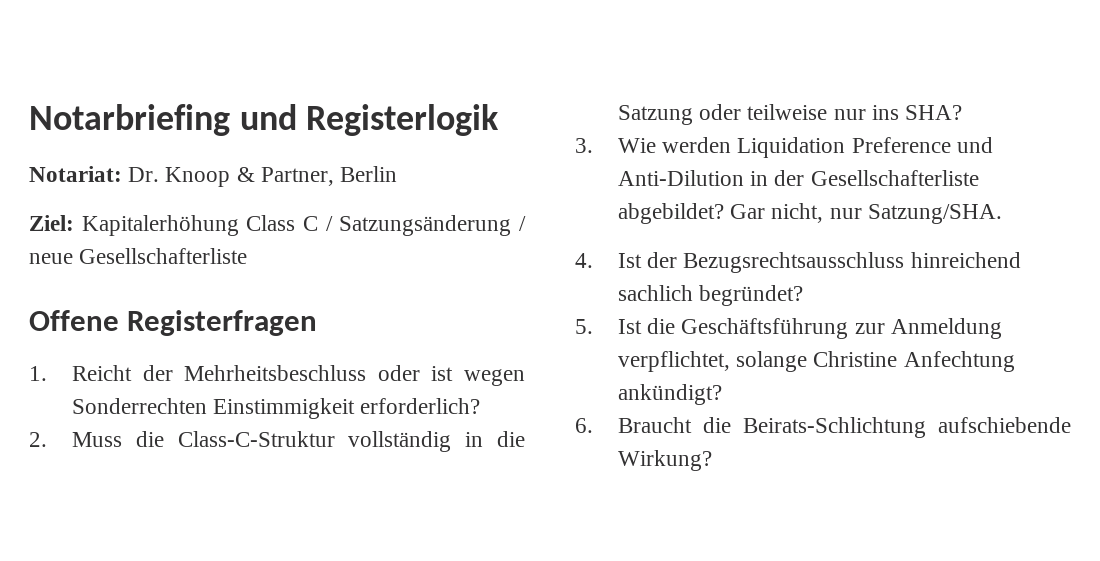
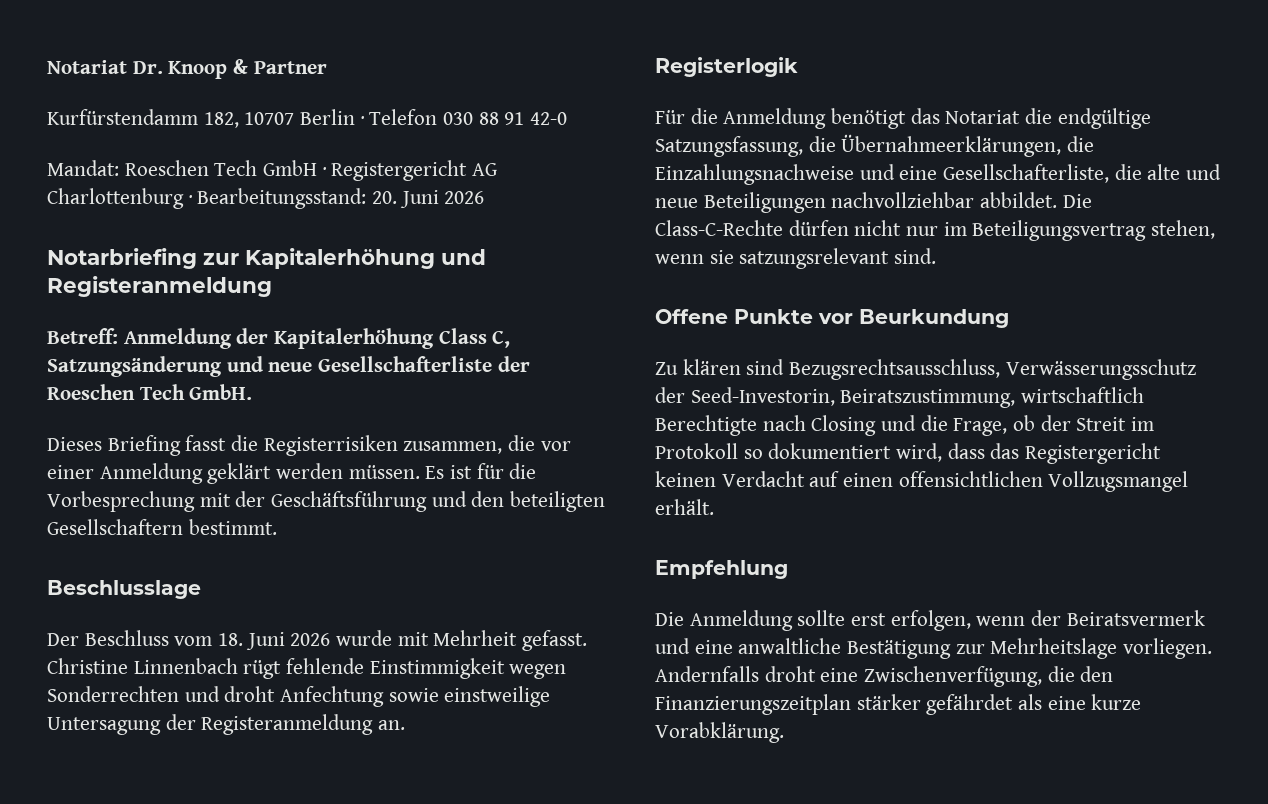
- Notarbriefing und Registerlogik
- Notariat: Dr. Knoop & Partner, Berlin
- Ziel: Kapitalerhöhung Class C / Satzungsänderung / neue Gesellschafterliste
- Offene Registerfragen
- 1. Reicht der Mehrheitsbeschluss oder ist wegen Sonderrechten Einstimmigkeit erforderlich?
- 2. Muss die Class-C-Struktur vollständig in die Satzung oder teilweise nur ins SHA?
- 3. Wie werden Liquidation Preference und Anti-Dilution in der Gesellschafterliste abgebildet? Gar nicht, nur Satzung/SHA.
- 4. Ist der Bezugsrechtsausschluss hinreichend sachlich begründet?
- 5. Ist die Geschäftsführung zur Anmeldung verpflichtet, solange Christine Anfechtung ankündigt?
- 6. Braucht die Beirats-Schlichtung aufschiebende Wirkung?
+ Notariat Dr. Knoop & Partner
+ Kurfürstendamm 182, 10707 Berlin · Telefon 030 88 91 42-0
+ Mandat: Roeschen Tech GmbH · Registergericht AG Charlottenburg · Bearbeitungsstand: 20. Juni 2026
+ Notarbriefing zur Kapitalerhöhung und Registeranmeldung
+ Betreff: Anmeldung der Kapitalerhöhung Class C, Satzungsänderung und neue Gesellschafterliste der Roeschen Tech GmbH.
+ Dieses Briefing fasst die Registerrisiken zusammen, die vor einer Anmeldung geklärt werden müssen. Es ist für die Vorbesprechung mit der Geschäftsführung und den beteiligten Gesellschaftern bestimmt.
+ Beschlusslage
+ Der Beschluss vom 18. Juni 2026 wurde mit Mehrheit gefasst. Christine Linnenbach rügt fehlende Einstimmigkeit wegen Sonderrechten und droht Anfechtung sowie einstweilige Untersagung der Registeranmeldung an.
+ Registerlogik
+ Für die Anmeldung benötigt das Notariat die endgültige Satzungsfassung, die Übernahmeerklärungen, die Einzahlungsnachweise und eine Gesellschafterliste, die alte und neue Beteiligungen nachvollziehbar abbildet. Die Class-C-Rechte dürfen nicht nur im Beteiligungsvertrag stehen, wenn sie satzungsrelevant sind.
+ Offene Punkte vor Beurkundung
+ Zu klären sind Bezugsrechtsausschluss, Verwässerungsschutz der Seed-Investorin, Beiratszustimmung, wirtschaftlich Berechtigte nach Closing und die Frage, ob der Streit im Protokoll so dokumentiert wird, dass das Registergericht keinen Verdacht auf einen offensichtlichen Vollzugsmangel erhält.
+ Empfehlung
+ Die Anmeldung sollte erst erfolgen, wenn der Beiratsvermerk und eine anwaltliche Bestätigung zur Mehrheitslage vorliegen. Andernfalls droht eine Zwischenverfügung, die den Finanzierungszeitplan stärker gefährdet als eine kurze Vorabklärung.

